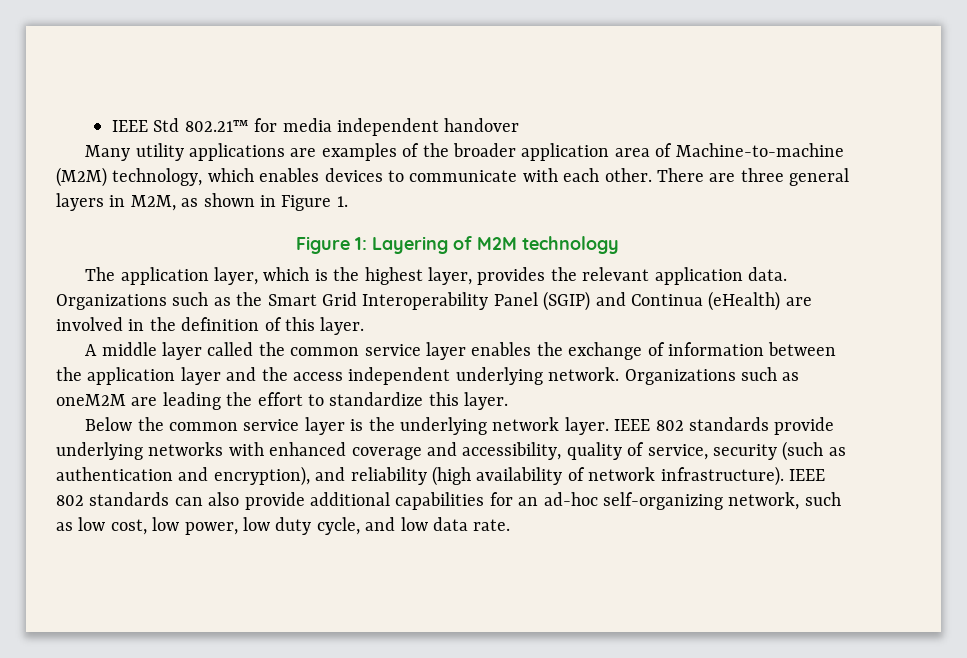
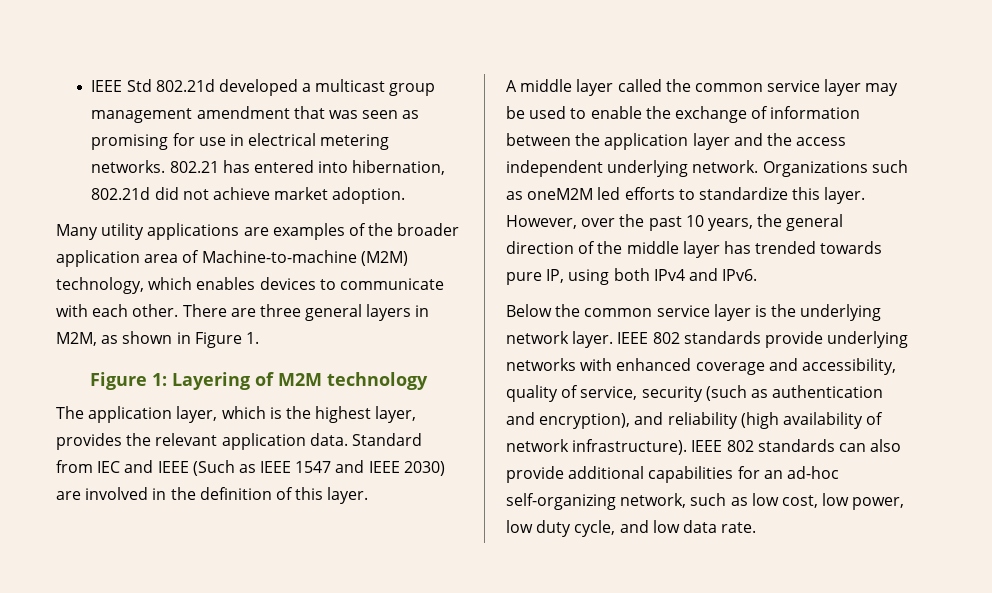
- IEEE Std 802.21™ for media independent handover
+ IEEE Std 802.21d developed a multicast group management amendment that was seen as promising for use in electrical metering networks. 802.21 has entered into hibernation, 802.21d did not achieve market adoption.
- Organizations such as the Smart Grid Interoperability Panel (SGIP) and Continua (eHealth) are involved in the definition of this layer.
+ Standard from IEC and IEEE (Such as IEEE 1547 and IEEE 2030) are involved in the definition of this layer.
- A middle layer called the common service layer enables the exchange of information between the application layer and the access independent underlying network.
+ A middle layer called the common service layer may be used to enable the exchange of information between the application layer and the access independent underlying network.
- Organizations such as oneM2M are leading the effort to standardize this layer.
+ Organizations such as oneM2M led efforts to standardize this layer. However, over the past 10 years, the general direction of the middle layer has trended towards pure IP, using both IPv4 and IPv6.

